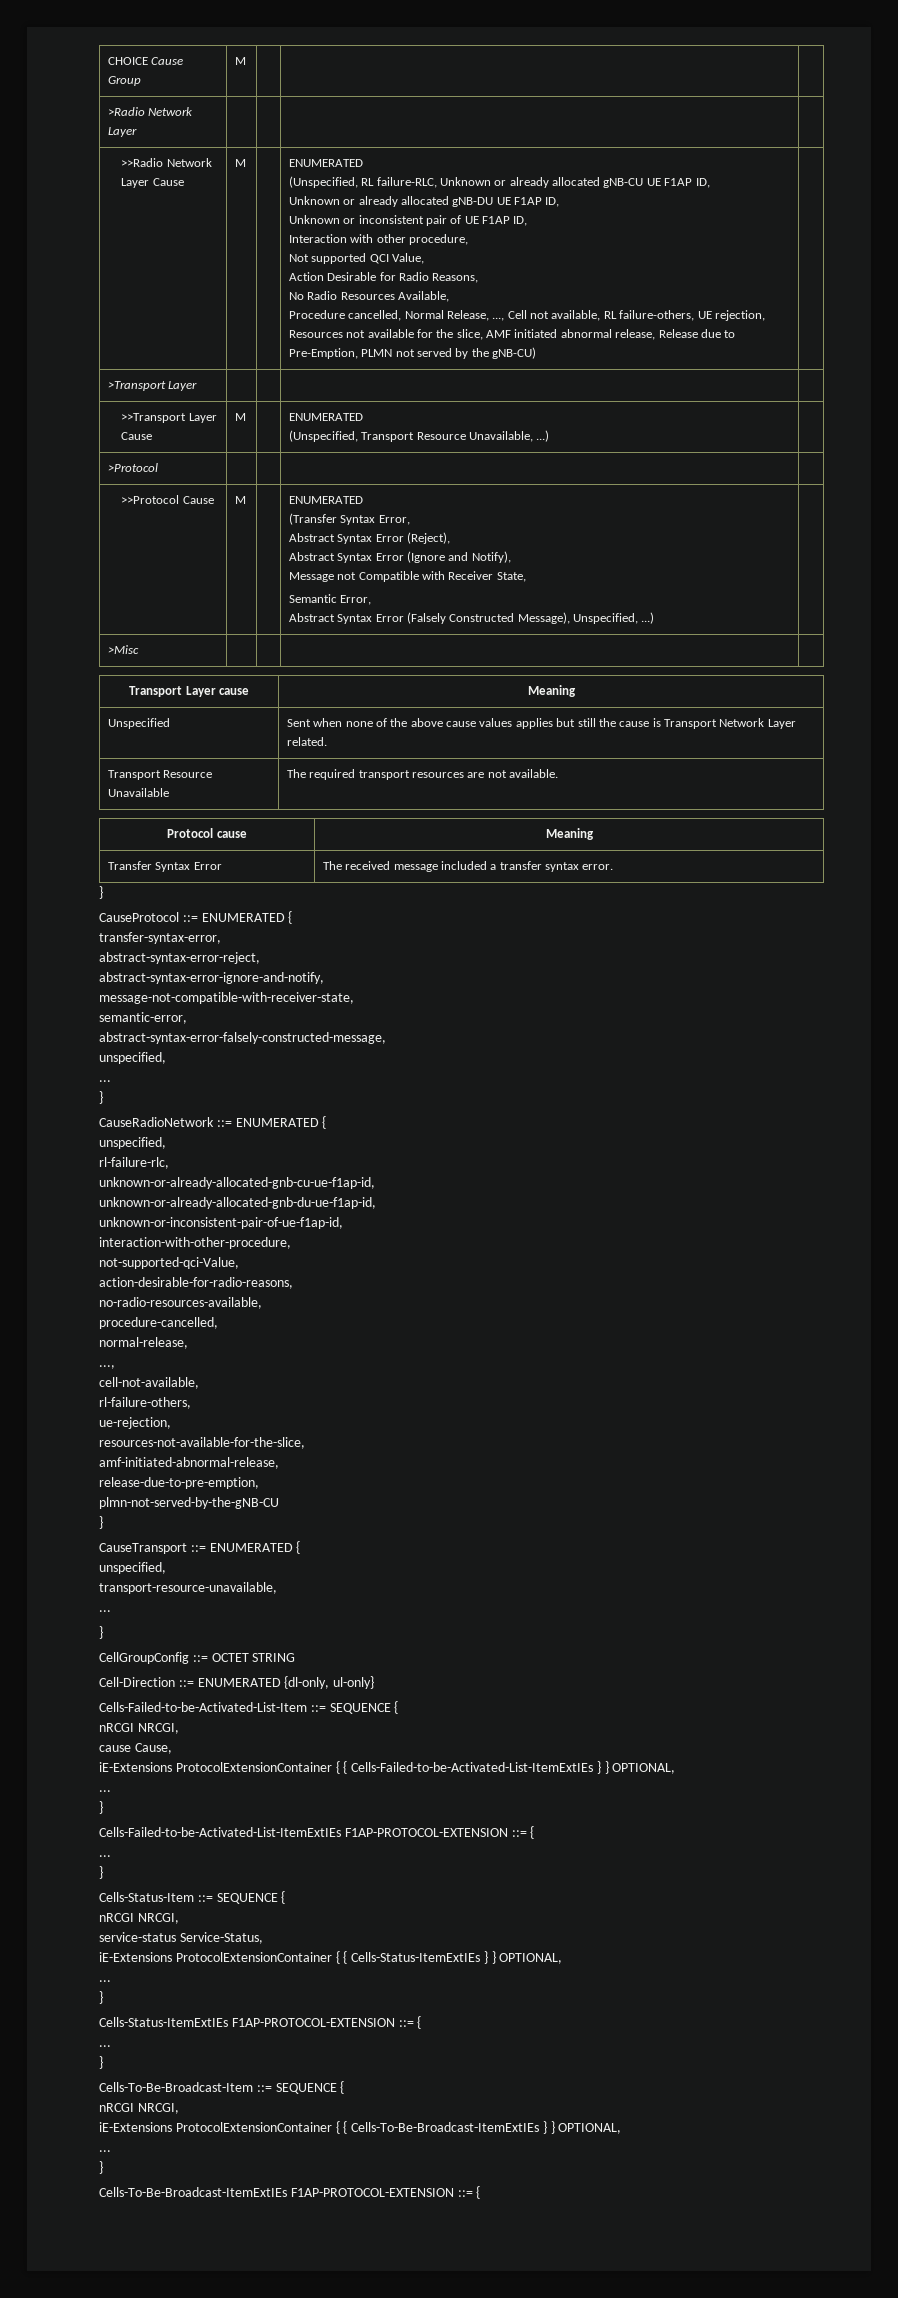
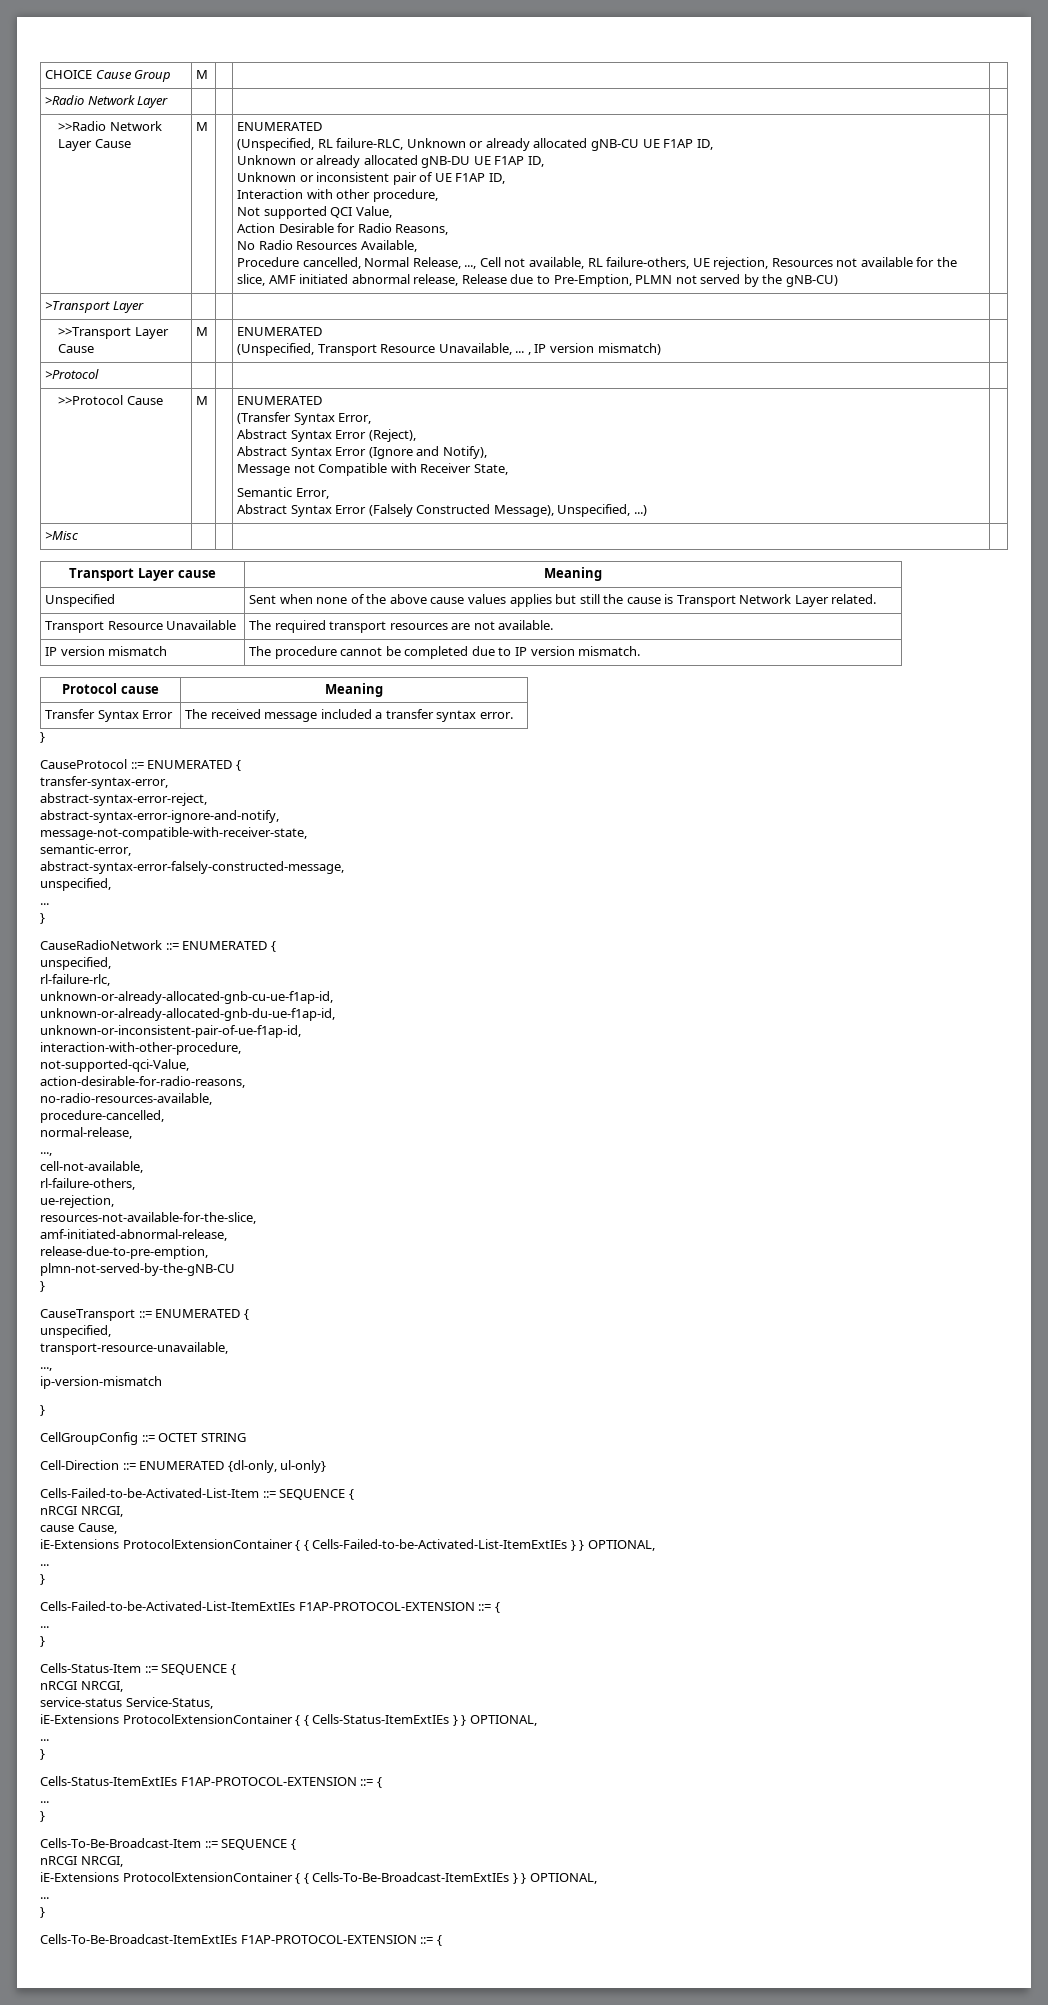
  >>Transport Layer Cause | M | | ENUMERATED
- (Unspecified, Transport Resource Unavailable, ...) |
+ (Unspecified, Transport Resource Unavailable, ... , IP version mismatch) |
+ IP version mismatch | The procedure cannot be completed due to IP version mismatch.
  transport-resource-unavailable,
- ...
+ ...,
+ ip-version-mismatch

